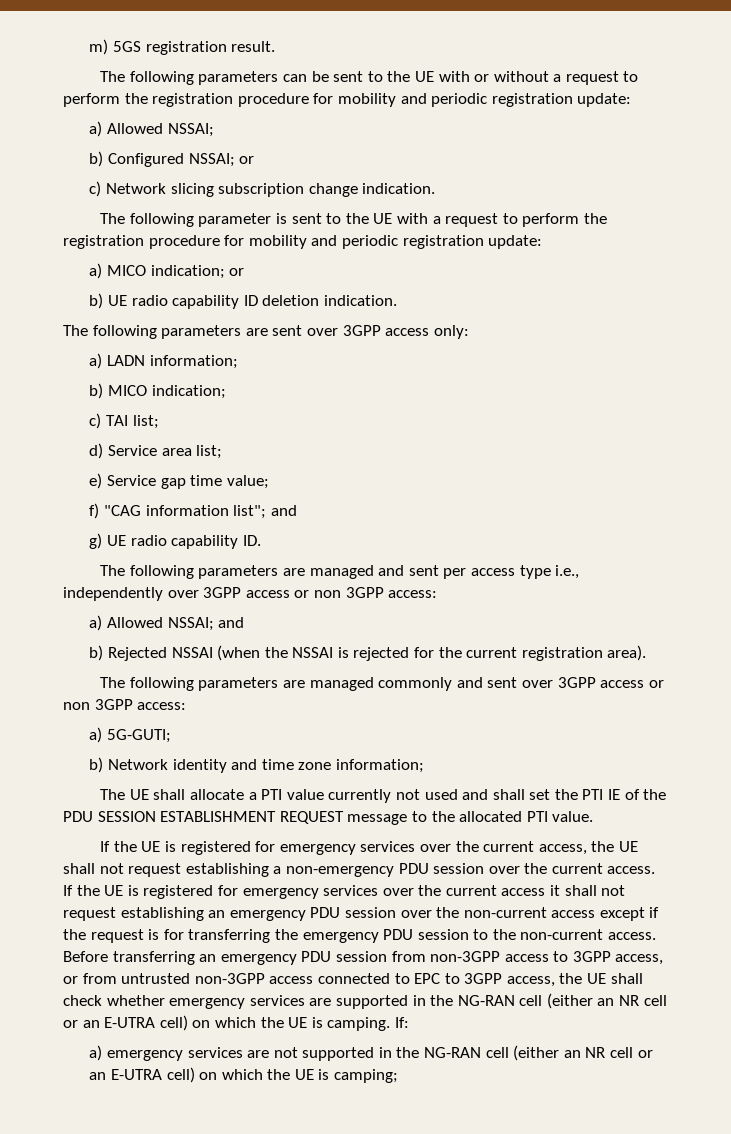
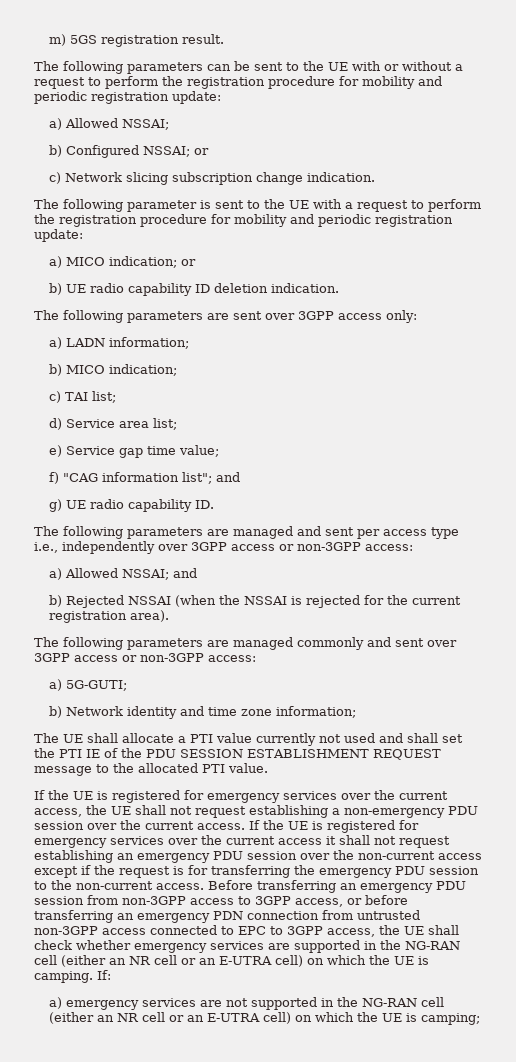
- The following parameters are managed and sent per access type i.e., independently over 3GPP access or non 3GPP access:
+ The following parameters are managed and sent per access type i.e., independently over 3GPP access or non-3GPP access:
- The following parameters are managed commonly and sent over 3GPP access or non 3GPP access:
+ The following parameters are managed commonly and sent over 3GPP access or non-3GPP access:
- Before transferring an emergency PDU session from non-3GPP access to 3GPP access, or from untrusted non-3GPP access connected to EPC to 3GPP access, the UE shall check whether emergency services are supported in the NG-RAN cell (either an NR cell or an E-UTRA cell) on which the UE is camping.
+ Before transferring an emergency PDU session from non-3GPP access to 3GPP access, or before transferring an emergency PDN connection from untrusted non-3GPP access connected to EPC to 3GPP access, the UE shall check whether emergency services are supported in the NG-RAN cell (either an NR cell or an E-UTRA cell) on which the UE is camping.

